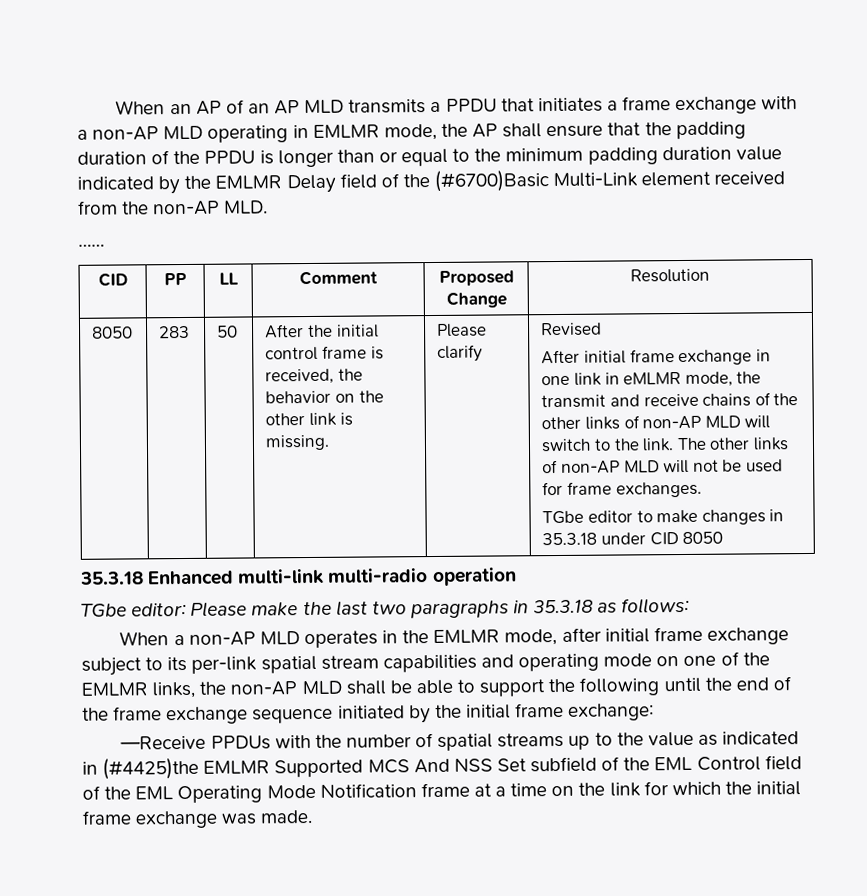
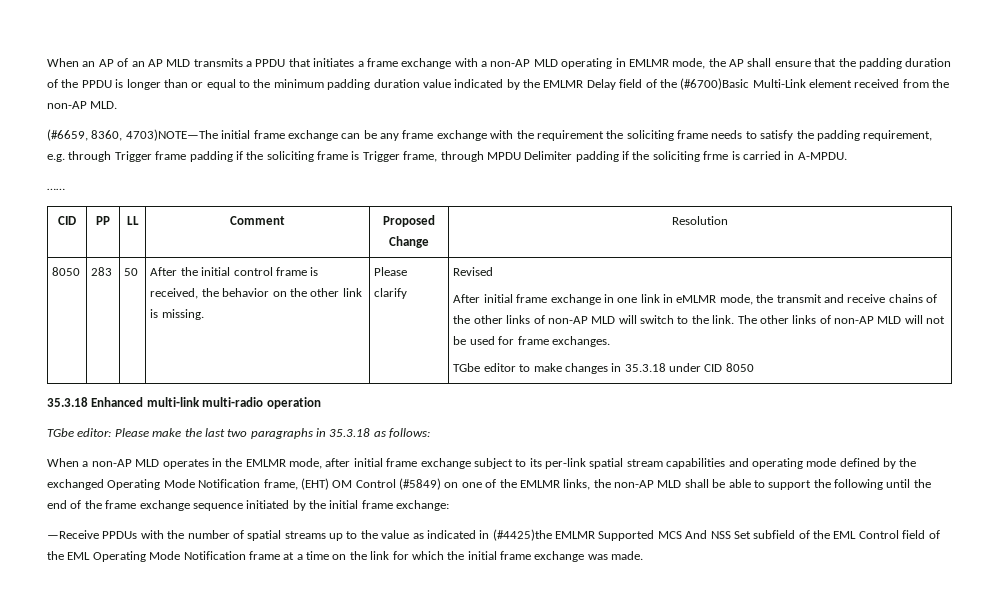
+ (#6659, 8360, 4703)NOTE—The initial frame exchange can be any frame exchange with the requirement the soliciting frame needs to satisfy the padding requirement, e.g. through Trigger frame padding if the soliciting frame is Trigger frame, through MPDU Delimiter padding if the soliciting frme is carried in A-MPDU.
- When a non-AP MLD operates in the EMLMR mode, after initial frame exchange subject to its per-link spatial stream capabilities and operating mode on one of the EMLMR links, the non-AP MLD shall be able to support the following until the end of the frame exchange sequence initiated by the initial frame exchange:
+ When a non-AP MLD operates in the EMLMR mode, after initial frame exchange subject to its per-link spatial stream capabilities and operating mode defined by the exchanged Operating Mode Notification frame, (EHT) OM Control (#5849) on one of the EMLMR links, the non-AP MLD shall be able to support the following until the end of the frame exchange sequence initiated by the initial frame exchange:

